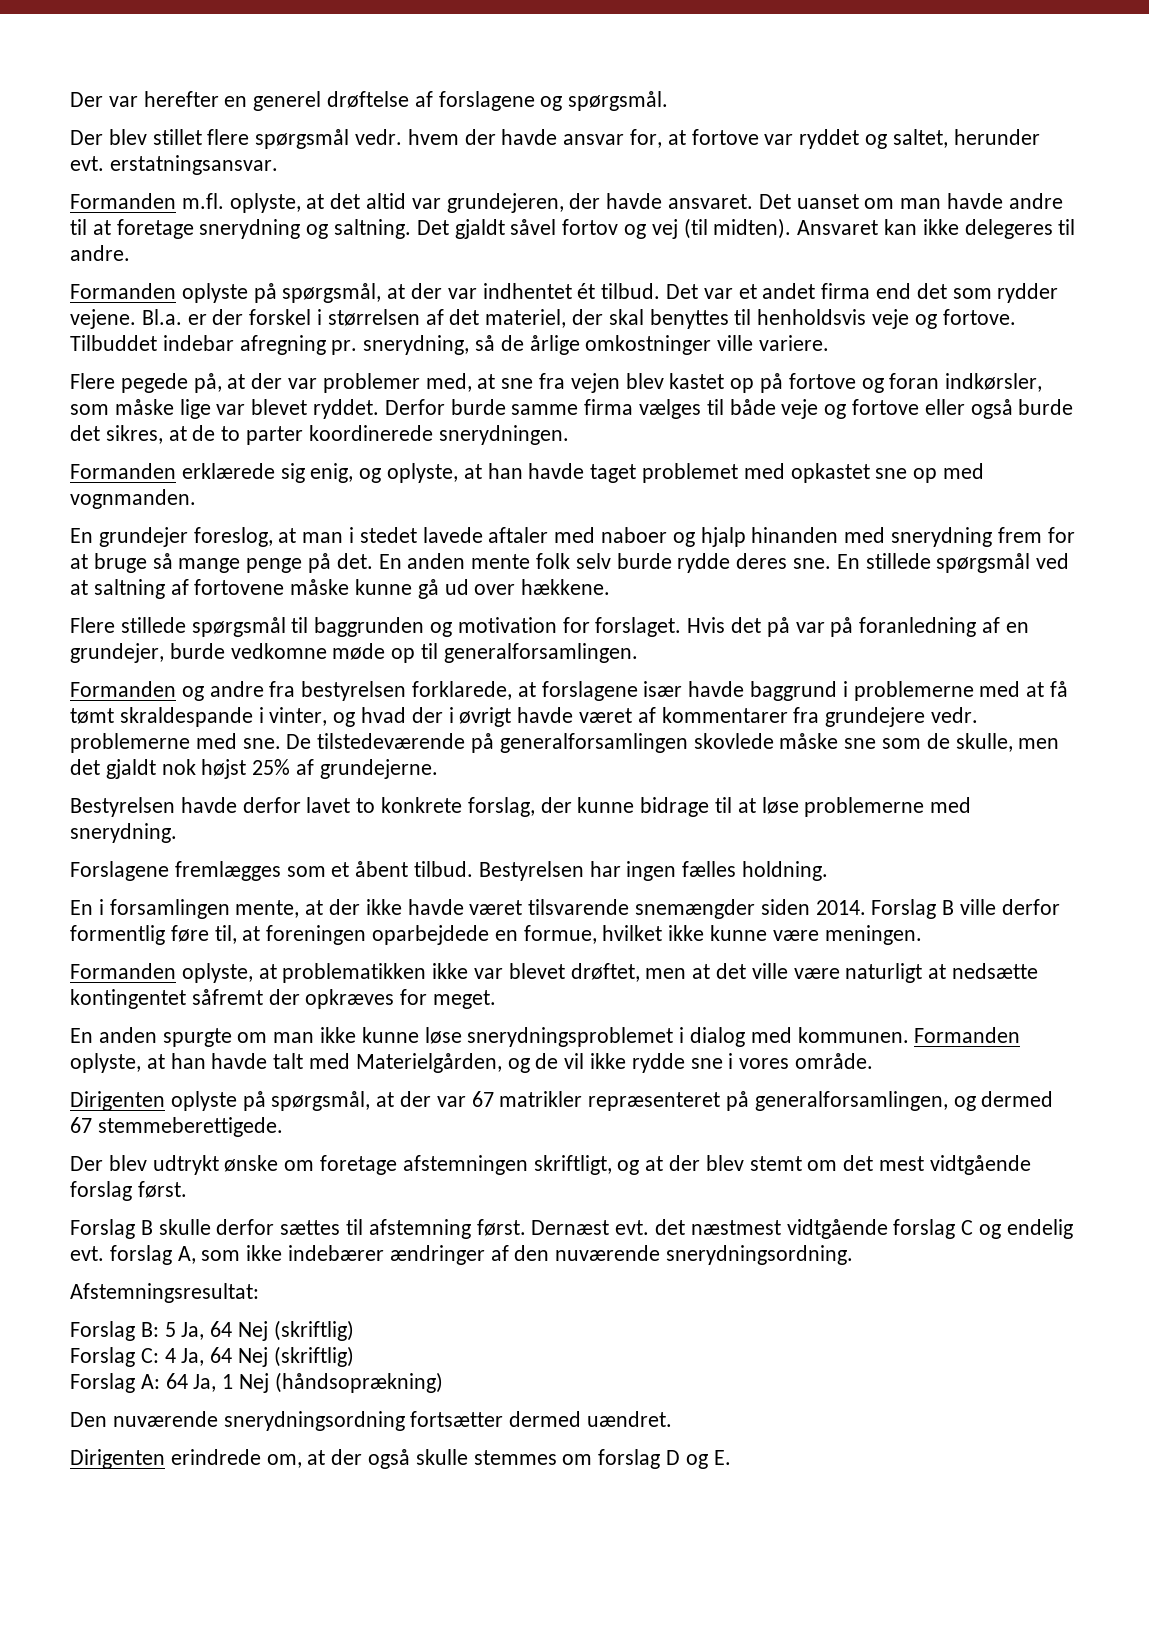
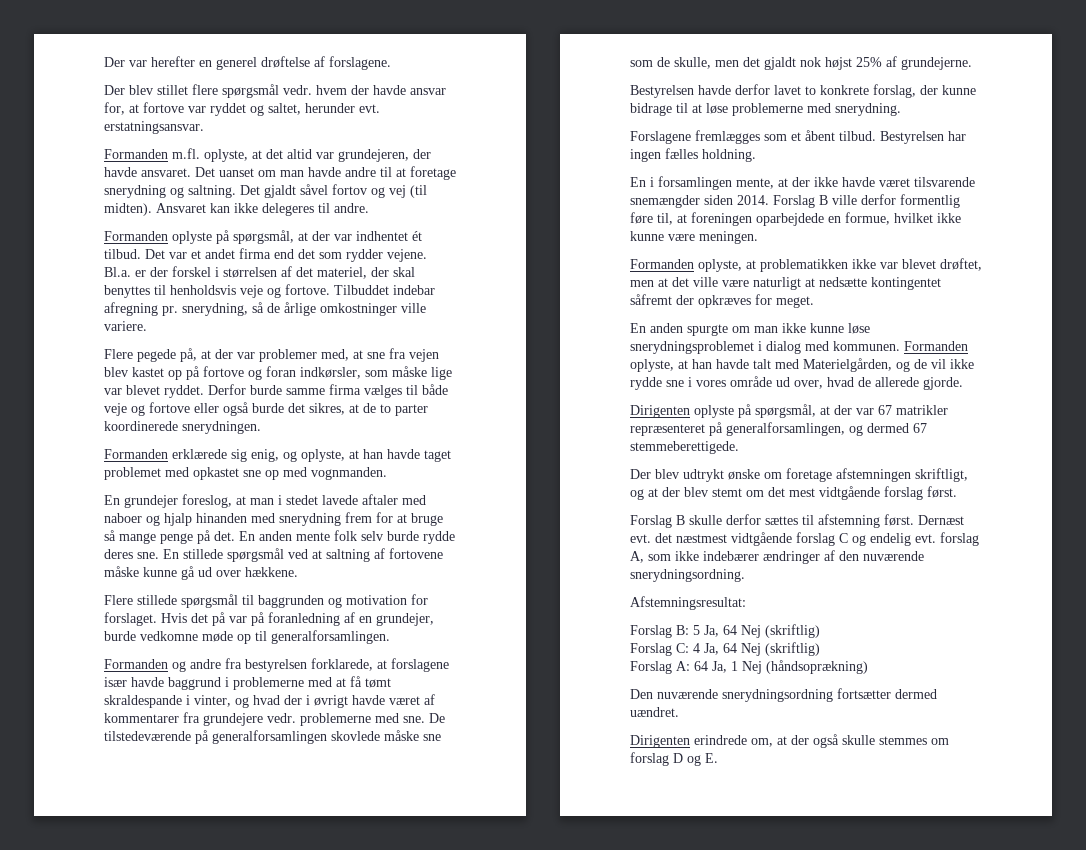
- Der var herefter en generel drøftelse af forslagene og spørgsmål.
+ Der var herefter en generel drøftelse af forslagene.
- Formanden oplyste, at han havde talt med Materielgården, og de vil ikke rydde sne i vores område.
+ Formanden oplyste, at han havde talt med Materielgården, og de vil ikke rydde sne i vores område ud over, hvad de allerede gjorde.

